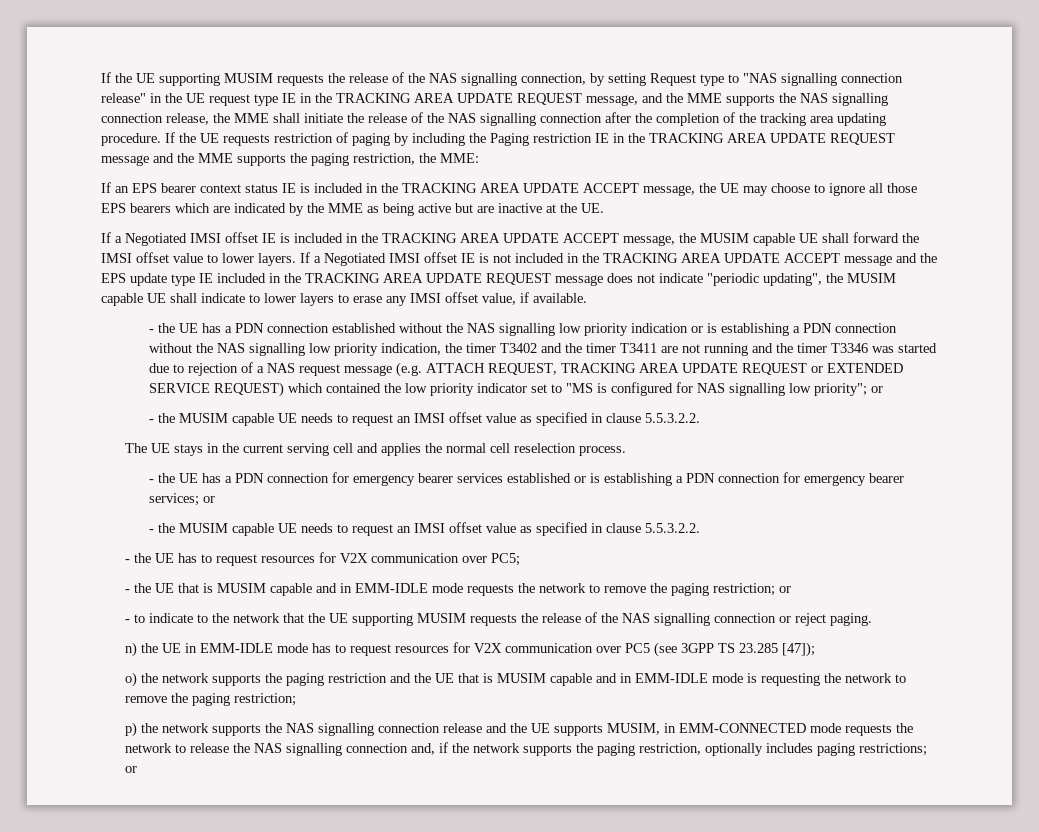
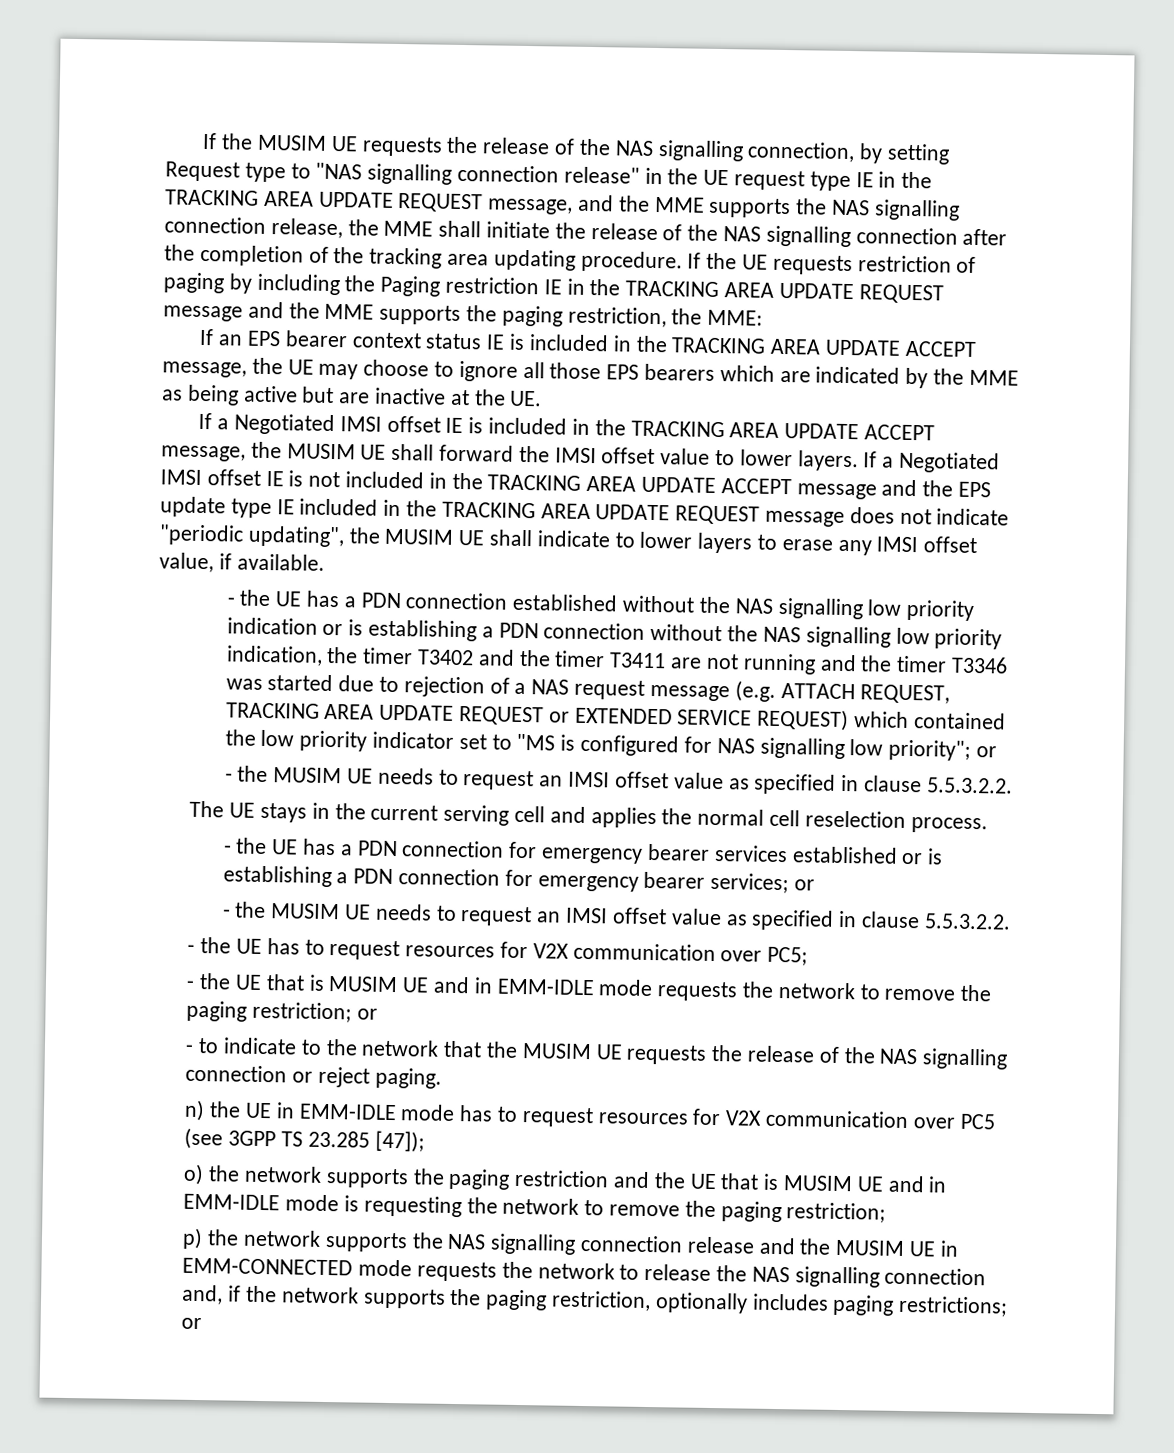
- If the UE supporting MUSIM requests the release of the NAS signalling connection, by setting Request type to "NAS signalling connection release" in the UE request type IE in the TRACKING AREA UPDATE REQUEST message, and the MME supports the NAS signalling connection release, the MME shall initiate the release of the NAS signalling connection after the completion of the tracking area updating procedure.
+ If the MUSIM UE requests the release of the NAS signalling connection, by setting Request type to "NAS signalling connection release" in the UE request type IE in the TRACKING AREA UPDATE REQUEST message, and the MME supports the NAS signalling connection release, the MME shall initiate the release of the NAS signalling connection after the completion of the tracking area updating procedure.
- If a Negotiated IMSI offset IE is included in the TRACKING AREA UPDATE ACCEPT message, the MUSIM capable UE shall forward the IMSI offset value to lower layers.
+ If a Negotiated IMSI offset IE is included in the TRACKING AREA UPDATE ACCEPT message, the MUSIM UE shall forward the IMSI offset value to lower layers.
- If a Negotiated IMSI offset IE is not included in the TRACKING AREA UPDATE ACCEPT message and the EPS update type IE included in the TRACKING AREA UPDATE REQUEST message does not indicate "periodic updating", the MUSIM capable UE shall indicate to lower layers to erase any IMSI offset value, if available.
+ If a Negotiated IMSI offset IE is not included in the TRACKING AREA UPDATE ACCEPT message and the EPS update type IE included in the TRACKING AREA UPDATE REQUEST message does not indicate "periodic updating", the MUSIM UE shall indicate to lower layers to erase any IMSI offset value, if available.
  - the UE has a PDN connection established without the NAS signalling low priority indication or is establishing a PDN connection without the NAS signalling low priority indication, the timer T3402 and the timer T3411 are not running and the timer T3346 was started due to rejection of a NAS request message (e.g. ATTACH REQUEST, TRACKING AREA UPDATE REQUEST or EXTENDED SERVICE REQUEST) which contained the low priority indicator set to "MS is configured for NAS signalling low priority"; or
- - the MUSIM capable UE needs to request an IMSI offset value as specified in clause 5.5.3.2.2.
+ - the MUSIM UE needs to request an IMSI offset value as specified in clause 5.5.3.2.2.
  - the UE has a PDN connection for emergency bearer services established or is establishing a PDN connection for emergency bearer services; or
- - the MUSIM capable UE needs to request an IMSI offset value as specified in clause 5.5.3.2.2.
+ - the MUSIM UE needs to request an IMSI offset value as specified in clause 5.5.3.2.2.
- - the UE that is MUSIM capable and in EMM-IDLE mode requests the network to remove the paging restriction; or
+ - the UE that is MUSIM UE and in EMM-IDLE mode requests the network to remove the paging restriction; or
- - to indicate to the network that the UE supporting MUSIM requests the release of the NAS signalling connection or reject paging.
+ - to indicate to the network that the MUSIM UE requests the release of the NAS signalling connection or reject paging.
- o) the network supports the paging restriction and the UE that is MUSIM capable and in EMM-IDLE mode is requesting the network to remove the paging restriction;
+ o) the network supports the paging restriction and the UE that is MUSIM UE and in EMM-IDLE mode is requesting the network to remove the paging restriction;
- p) the network supports the NAS signalling connection release and the UE supports MUSIM, in EMM-CONNECTED mode requests the network to release the NAS signalling connection and, if the network supports the paging restriction, optionally includes paging restrictions; or
+ p) the network supports the NAS signalling connection release and the MUSIM UE in EMM-CONNECTED mode requests the network to release the NAS signalling connection and, if the network supports the paging restriction, optionally includes paging restrictions; or

